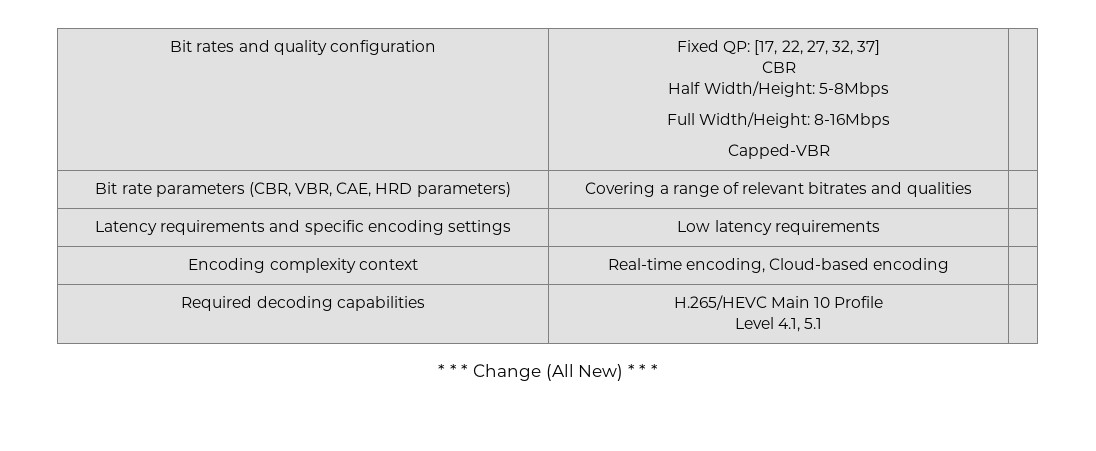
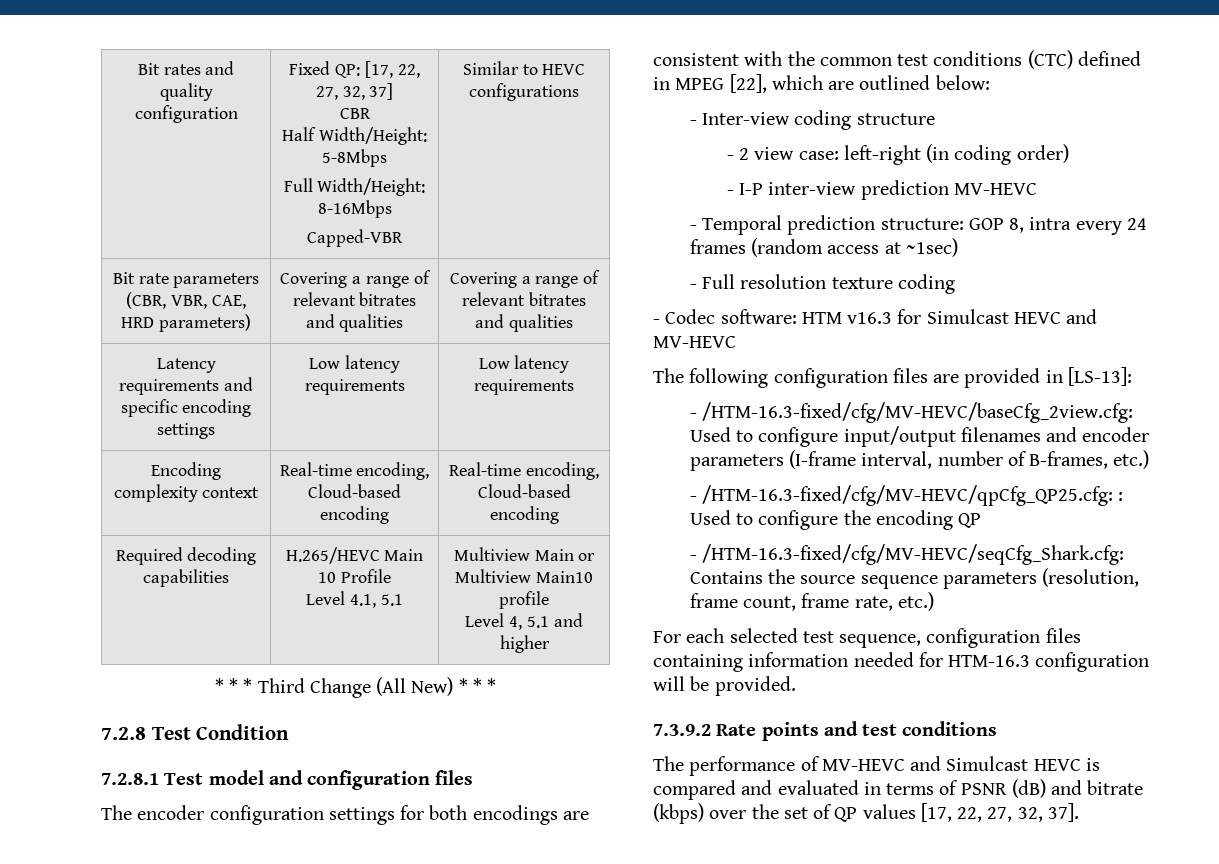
  Bit rates and quality configuration | Fixed QP: [17, 22, 27, 32, 37]
  CBR
  Half Width/Height: 5-8Mbps
  Full Width/Height: 8-16Mbps
- Capped-VBR |
+ Capped-VBR | Similar to HEVC configurations
- Bit rate parameters (CBR, VBR, CAE, HRD parameters) | Covering a range of relevant bitrates and qualities |
+ Bit rate parameters (CBR, VBR, CAE, HRD parameters) | Covering a range of relevant bitrates and qualities | Covering a range of relevant bitrates and qualities
- Latency requirements and specific encoding settings | Low latency requirements |
+ Latency requirements and specific encoding settings | Low latency requirements | Low latency requirements
- Encoding complexity context | Real-time encoding, Cloud-based encoding |
+ Encoding complexity context | Real-time encoding, Cloud-based encoding | Real-time encoding, Cloud-based encoding
  Required decoding capabilities | H.265/HEVC Main 10 Profile
- Level 4.1, 5.1 |
- * * * Change (All New) * * *
+ Level 4.1, 5.1 | Multiview Main or Multiview Main10 profile
+ Level 4, 5.1 and higher
+ * * * Third Change (All New) * * *
+ 7.2.8 Test Condition
+ 7.2.8.1 Test model and configuration files
+ The encoder configuration settings for both encodings are consistent with the common test conditions (CTC) defined in MPEG [22], which are outlined below:
+ - Inter-view coding structure
+ - 2 view case: left-right (in coding order)
+ - I-P inter-view prediction MV-HEVC
+ - Temporal prediction structure: GOP 8, intra every 24 frames (random access at ~1sec)
+ - Full resolution texture coding
+ - Codec software: HTM v16.3 for Simulcast HEVC and MV-HEVC
+ The following configuration files are provided in [LS-13]:
+ - /HTM-16.3-fixed/cfg/MV-HEVC/baseCfg_2view.cfg: Used to configure input/output filenames and encoder parameters (I-frame interval, number of B-frames, etc.)
+ - /HTM-16.3-fixed/cfg/MV-HEVC/qpCfg_QP25.cfg: : Used to configure the encoding QP
+ - /HTM-16.3-fixed/cfg/MV-HEVC/seqCfg_Shark.cfg: Contains the source sequence parameters (resolution, frame count, frame rate, etc.)
+ For each selected test sequence, configuration files containing information needed for HTM-16.3 configuration will be provided.
+ 7.3.9.2 Rate points and test conditions
+ The performance of MV-HEVC and Simulcast HEVC is compared and evaluated in terms of PSNR (dB) and bitrate (kbps) over the set of QP values [17, 22, 27, 32, 37].

